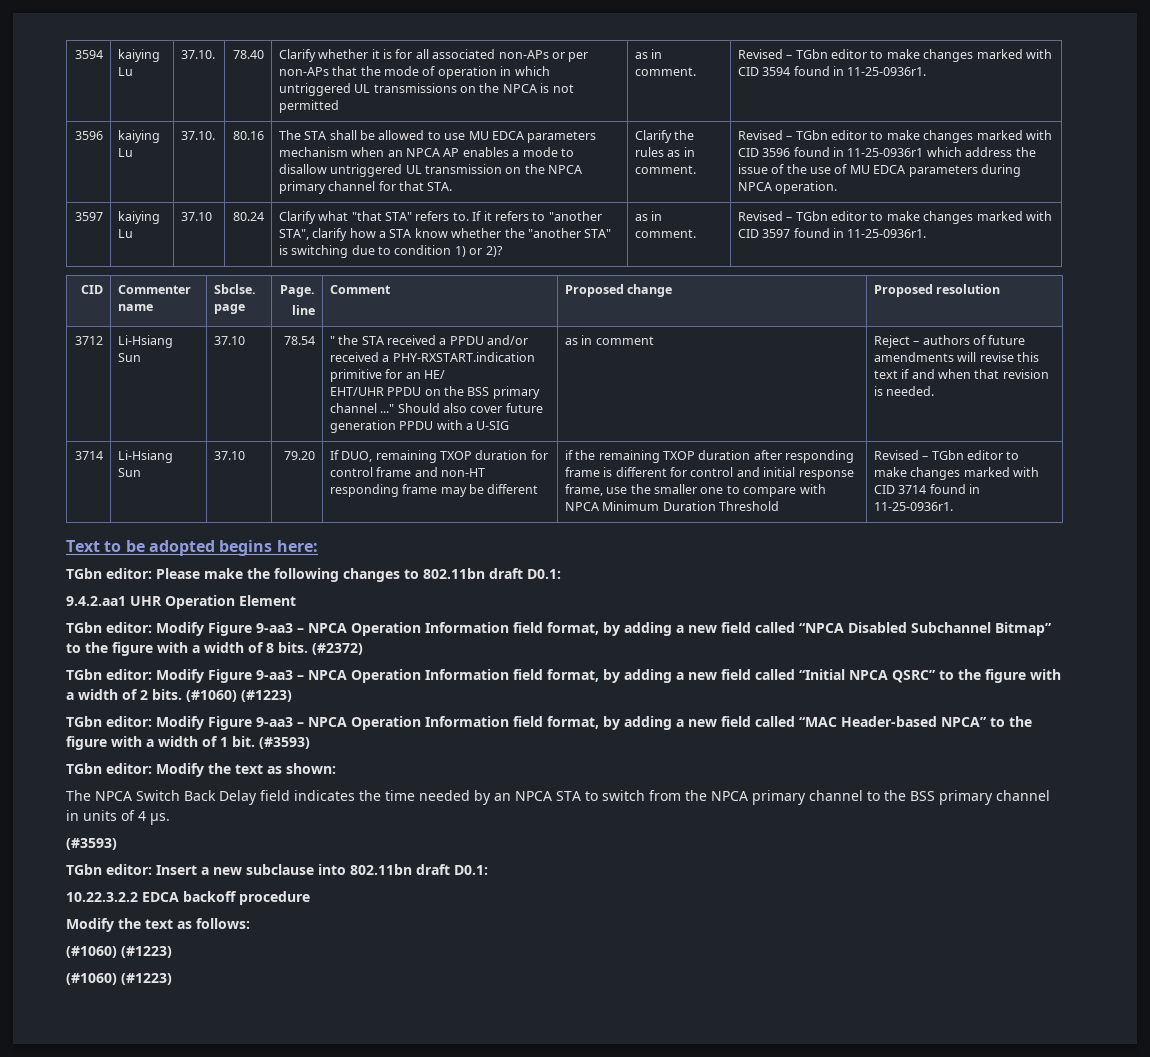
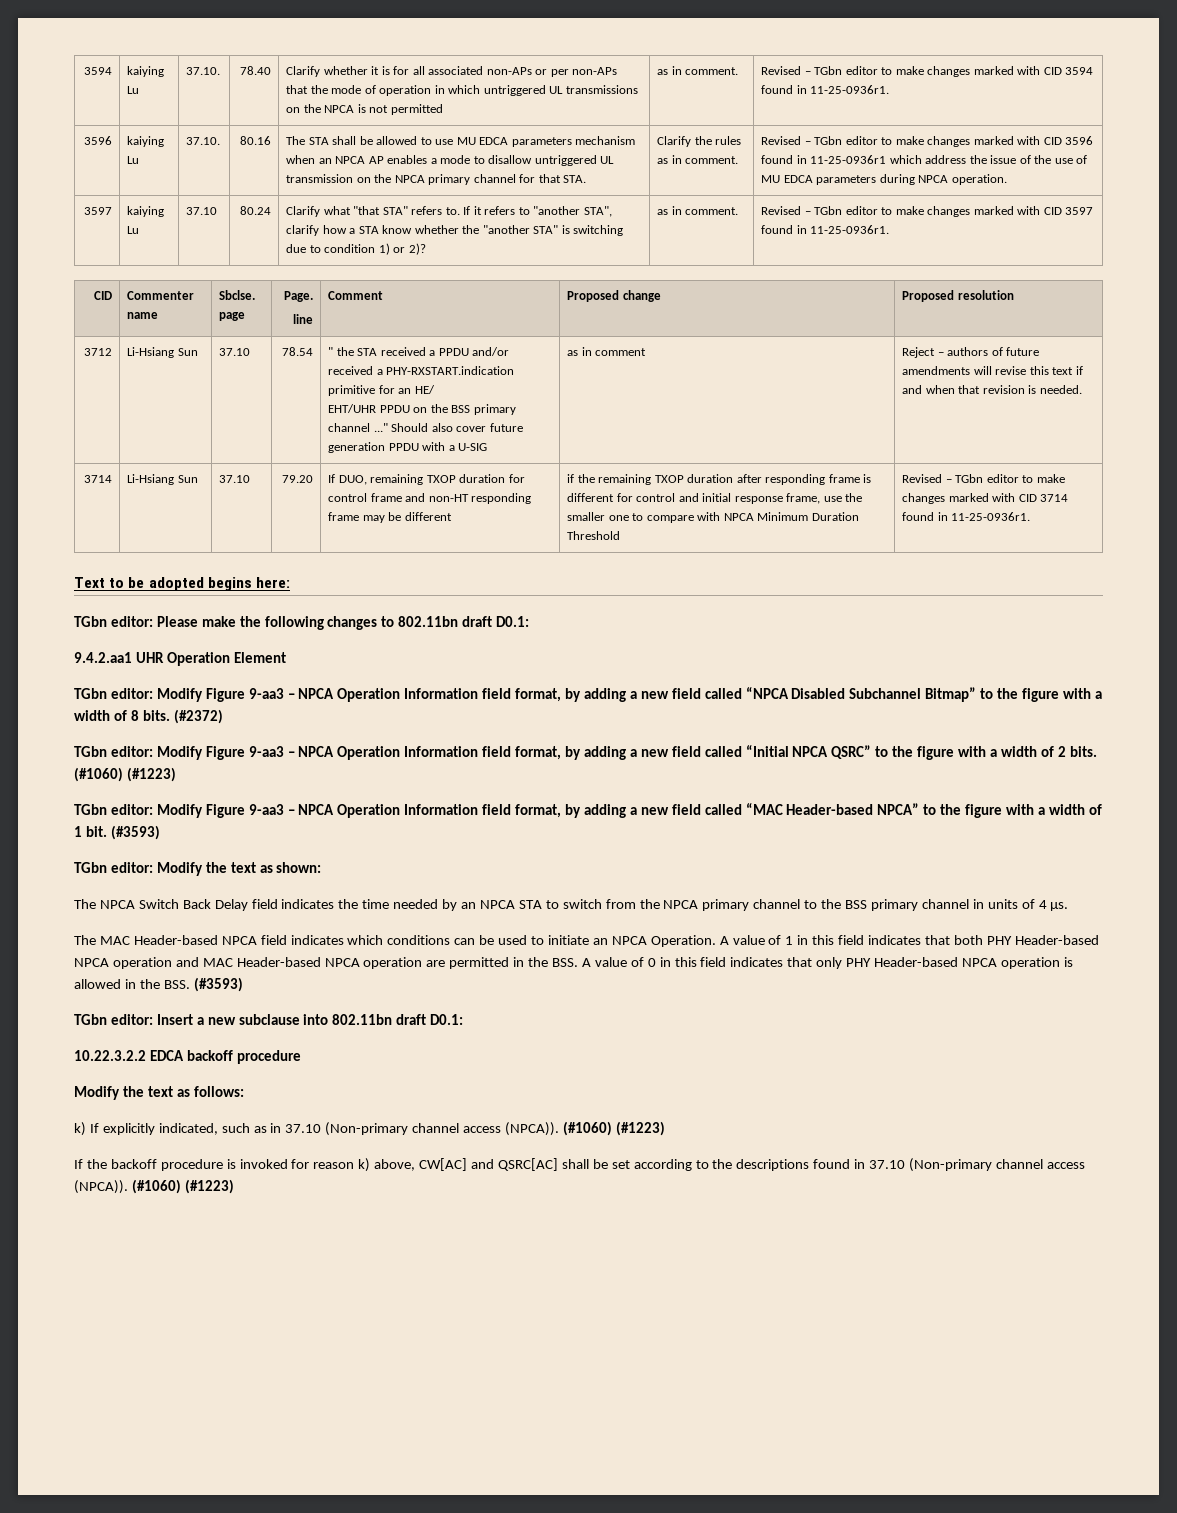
  The NPCA Switch Back Delay field indicates the time needed by an NPCA STA to switch from the NPCA primary channel to the BSS primary channel in units of 4 μs.
- (#3593)
+ The MAC Header-based NPCA field indicates which conditions can be used to initiate an NPCA Operation. A value of 1 in this field indicates that both PHY Header-based NPCA operation and MAC Header-based NPCA operation are permitted in the BSS. A value of 0 in this field indicates that only PHY Header-based NPCA operation is allowed in the BSS. (#3593)
  Modify the text as follows:
- (#1060) (#1223)
- (#1060) (#1223)
+ k) If explicitly indicated, such as in 37.10 (Non-primary channel access (NPCA)). (#1060) (#1223)
+ If the backoff procedure is invoked for reason k) above, CW[AC] and QSRC[AC] shall be set according to the descriptions found in 37.10 (Non-primary channel access (NPCA)). (#1060) (#1223)

